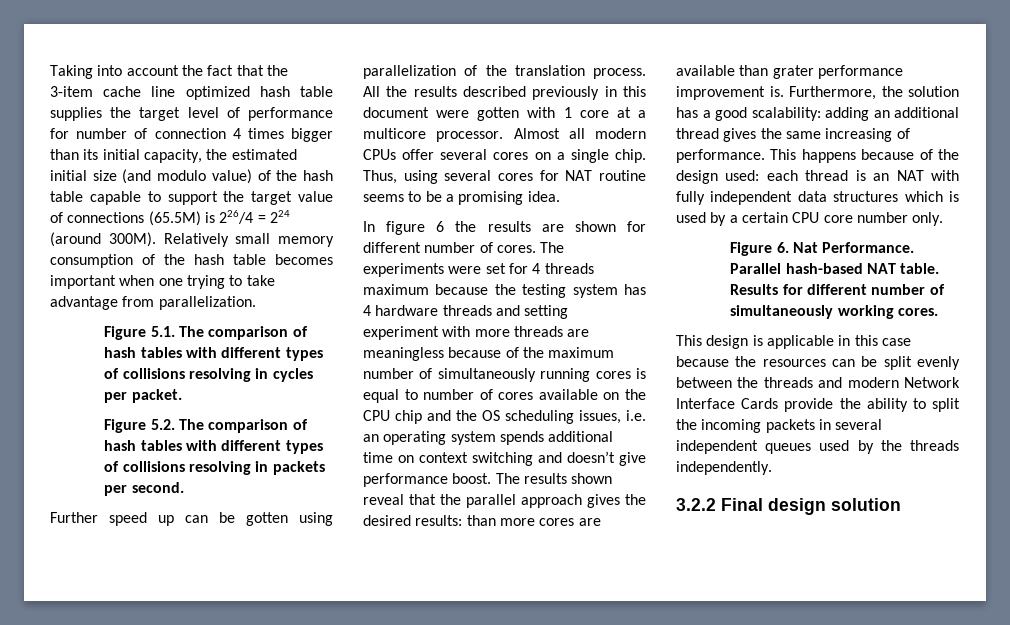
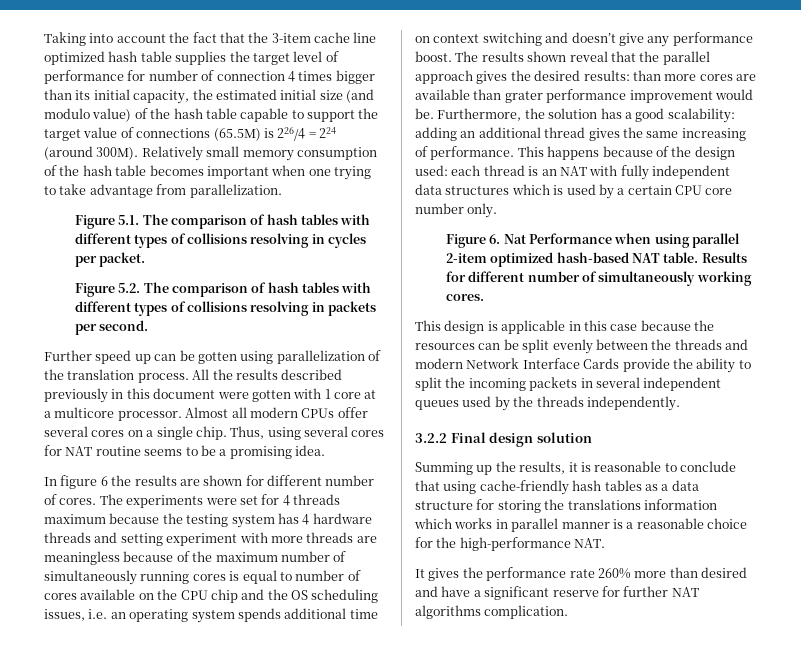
- The experiments were set for 4 threads maximum because the testing system has 4 hardware threads and setting experiment with more threads are meaningless because of the maximum number of simultaneously running cores is equal to number of cores available on the CPU chip and the OS scheduling issues, i.e. an operating system spends additional time on context switching and doesn’t give performance boost.
+ The experiments were set for 4 threads maximum because the testing system has 4 hardware threads and setting experiment with more threads are meaningless because of the maximum number of simultaneously running cores is equal to number of cores available on the CPU chip and the OS scheduling issues, i.e. an operating system spends additional time on context switching and doesn’t give any performance boost.
- The results shown reveal that the parallel approach gives the desired results: than more cores are available than grater performance improvement is.
+ The results shown reveal that the parallel approach gives the desired results: than more cores are available than grater performance improvement would be.
- Figure 6. Nat Performance. Parallel hash-based NAT table.
+ Figure 6. Nat Performance when using parallel 2-item optimized hash-based NAT table.
+ Summing up the results, it is reasonable to conclude that using cache-friendly hash tables as a data structure for storing the translations information which works in parallel manner is a reasonable choice for the high-performance NAT.
+ It gives the performance rate 260% more than desired and have a significant reserve for further NAT algorithms complication.

